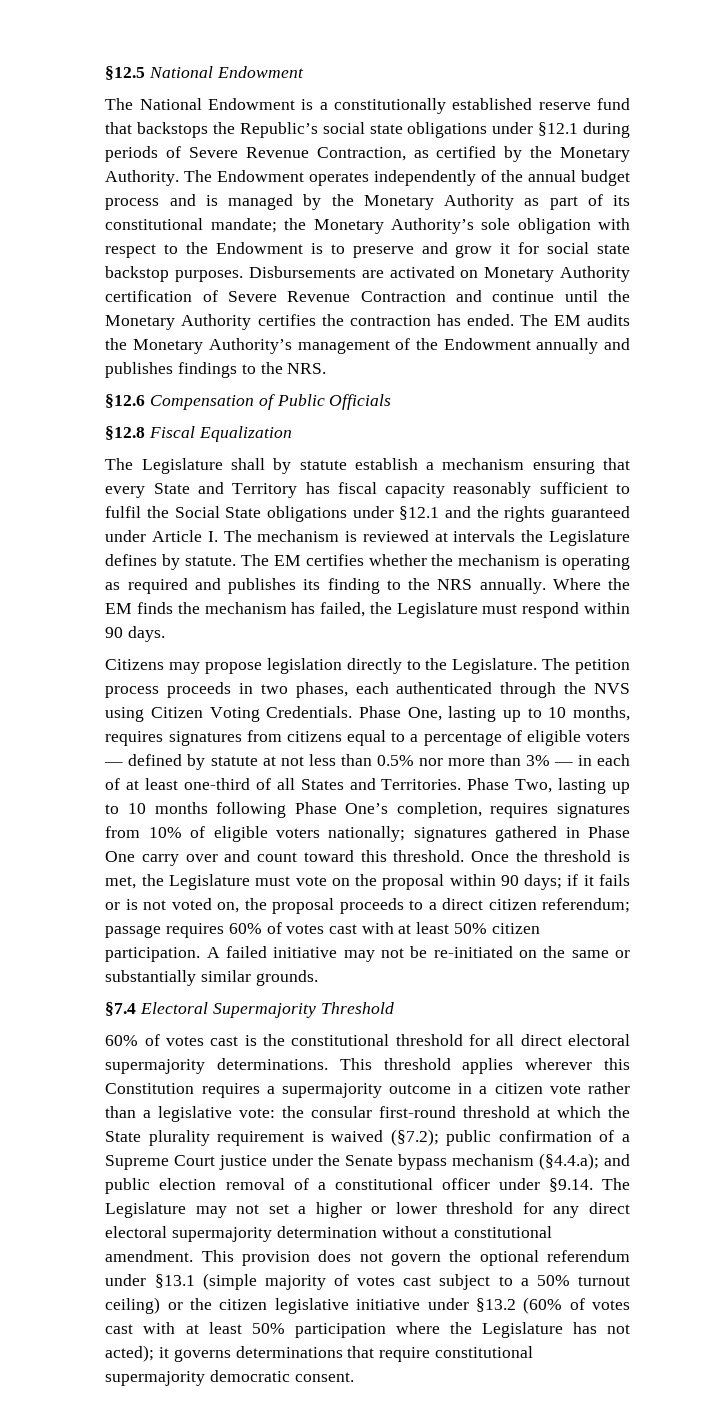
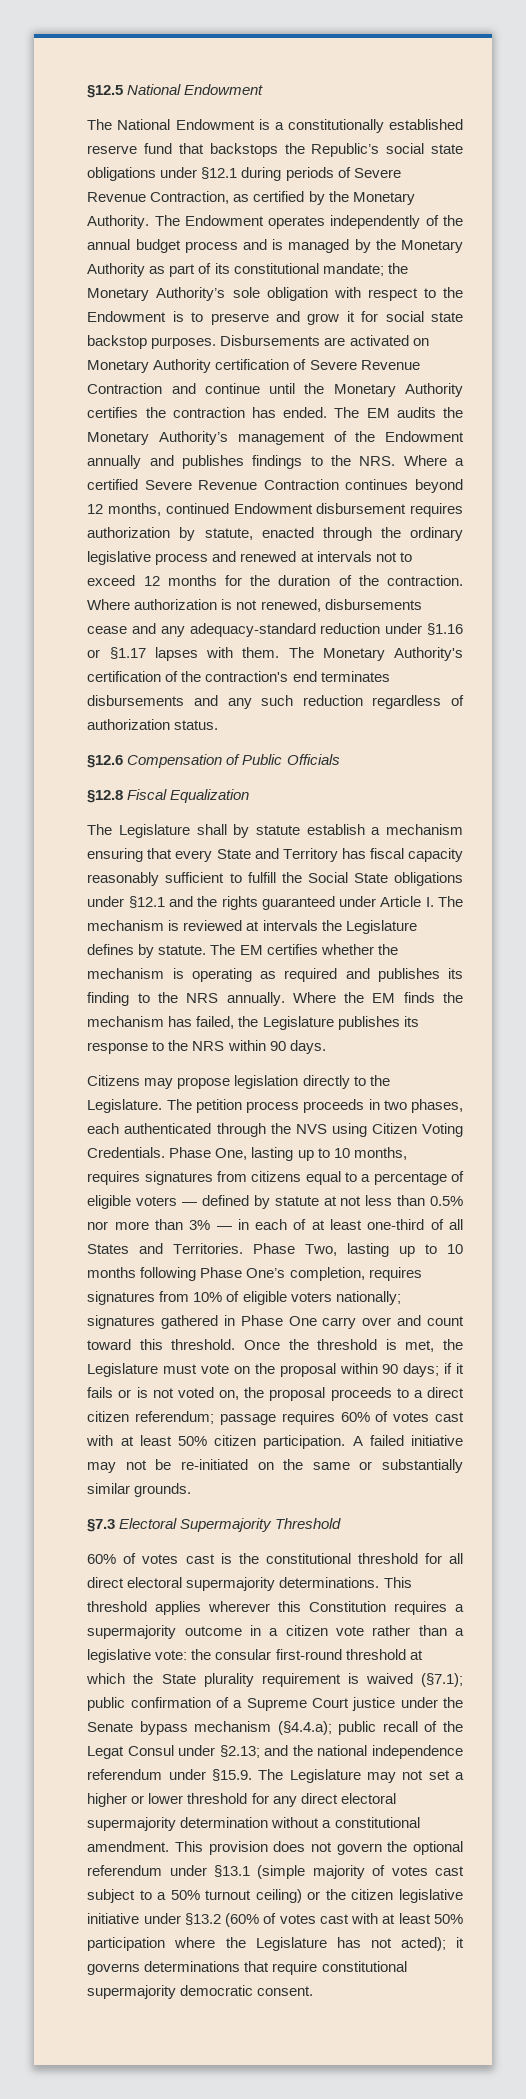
- The EM audits the Monetary Authority’s management of the Endowment annually and publishes findings to the NRS.
+ The EM audits the Monetary Authority’s management of the Endowment annually and publishes findings to the NRS. Where a certified Severe Revenue Contraction continues beyond 12 months, continued Endowment disbursement requires authorization by statute, enacted through the ordinary legislative process and renewed at intervals not to exceed 12 months for the duration of the contraction. Where authorization is not renewed, disbursements cease and any adequacy-standard reduction under §1.16 or §1.17 lapses with them. The Monetary Authority's certification of the contraction's end terminates disbursements and any such reduction regardless of authorization status.
- The Legislature shall by statute establish a mechanism ensuring that every State and Territory has fiscal capacity reasonably sufficient to fulfil the Social State obligations under §12.1 and the rights guaranteed under Article I. The mechanism is reviewed at intervals the Legislature defines by statute.
+ The Legislature shall by statute establish a mechanism ensuring that every State and Territory has fiscal capacity reasonably sufficient to fulfill the Social State obligations under §12.1 and the rights guaranteed under Article I. The mechanism is reviewed at intervals the Legislature defines by statute.
- Where the EM finds the mechanism has failed, the Legislature must respond within 90 days.
+ Where the EM finds the mechanism has failed, the Legislature publishes its response to the NRS within 90 days.
- §7.4 Electoral Supermajority Threshold
+ §7.3 Electoral Supermajority Threshold
- the consular first-round threshold at which the State plurality requirement is waived (§7.2);
+ the consular first-round threshold at which the State plurality requirement is waived (§7.1);
- and public election removal of a constitutional officer under §9.14. The Legislature may not set a higher or lower threshold for any direct electoral supermajority determination without a constitutional amendment.
+ public recall of the Legat Consul under §2.13; and the national independence referendum under §15.9. The Legislature may not set a higher or lower threshold for any direct electoral supermajority determination without a constitutional amendment.

